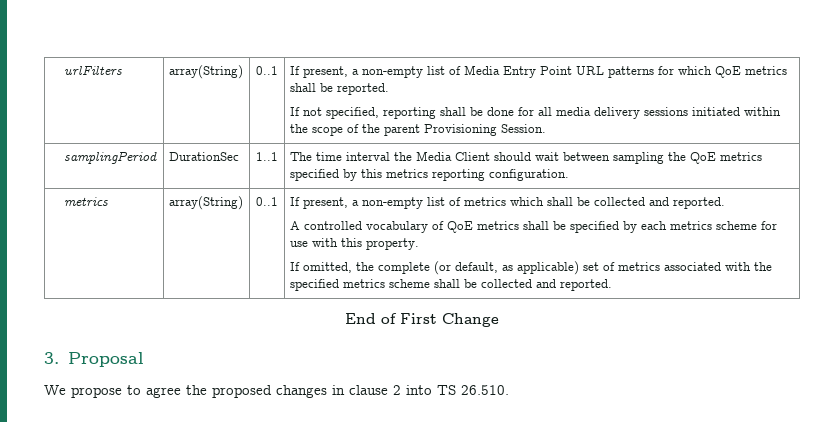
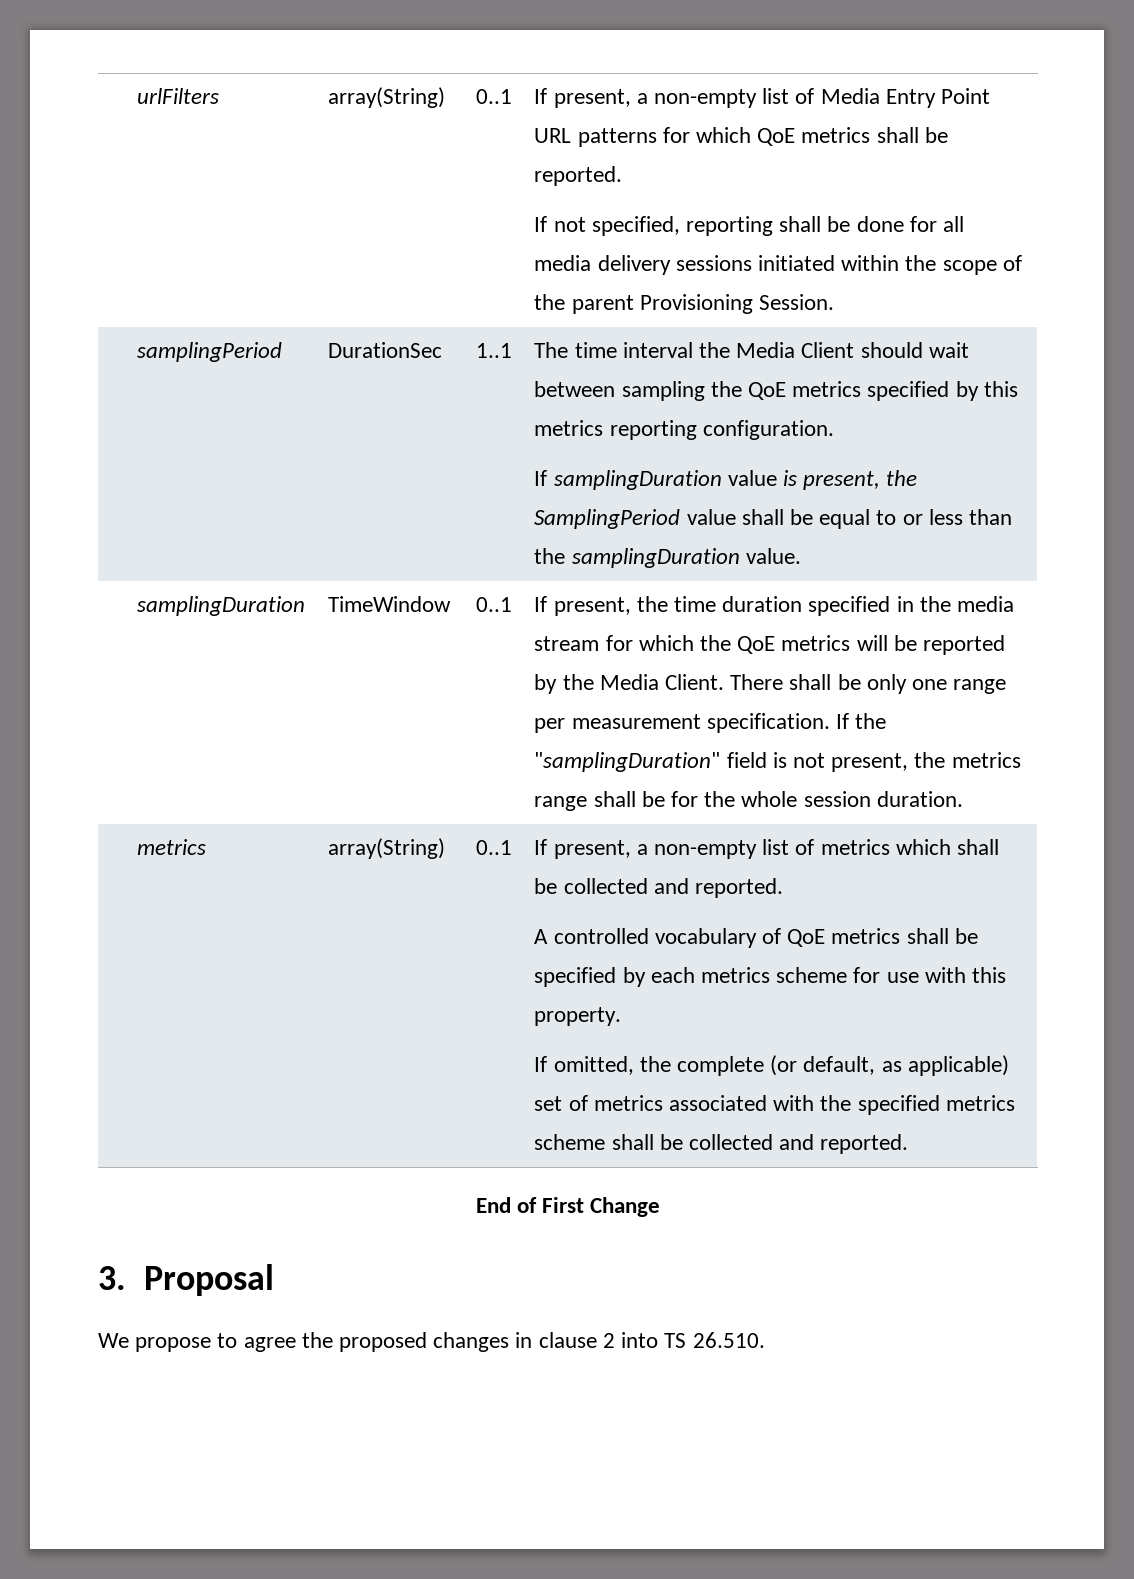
  samplingPeriod | DurationSec | 1..1 | The time interval the Media Client should wait between sampling the QoE metrics specified by this metrics reporting configuration.
+ If samplingDuration value is present, the SamplingPeriod value shall be equal to or less than the samplingDuration value.
+ samplingDuration | TimeWindow | 0..1 | If present, the time duration specified in the media stream for which the QoE metrics will be reported by the Media Client. There shall be only one range per measurement specification. If the "samplingDuration" field is not present, the metrics range shall be for the whole session duration.

